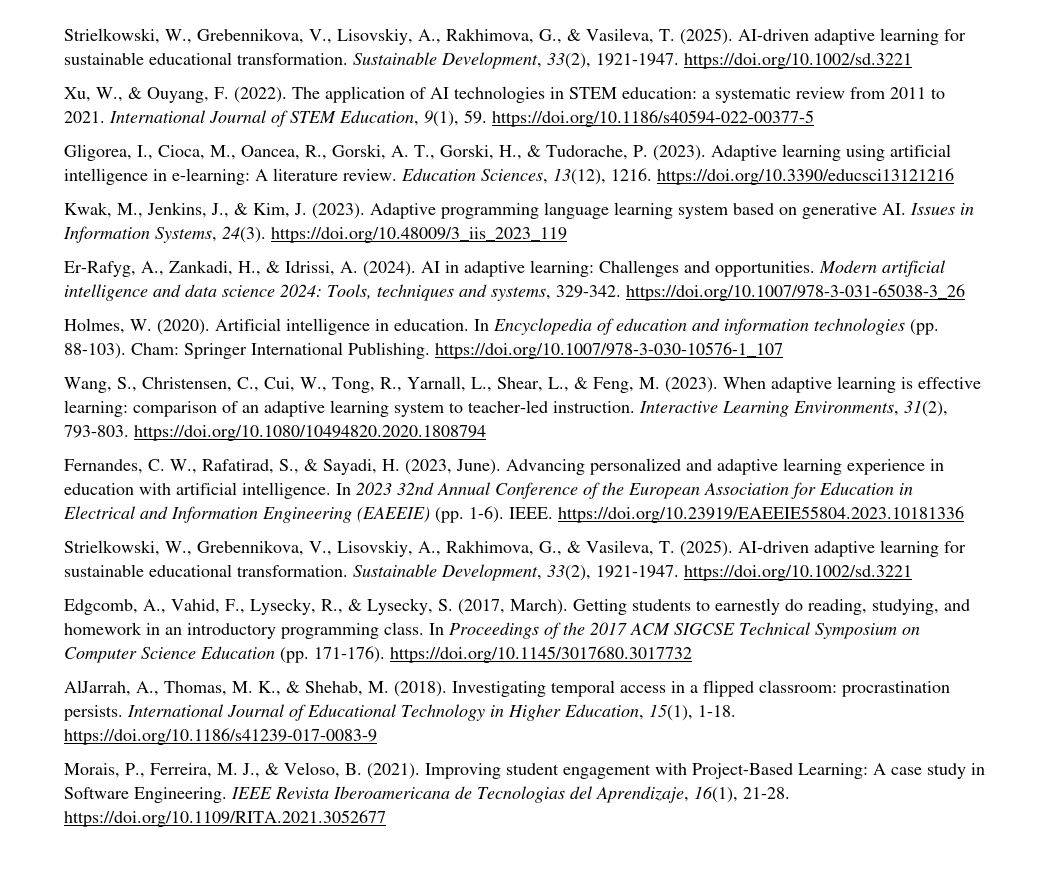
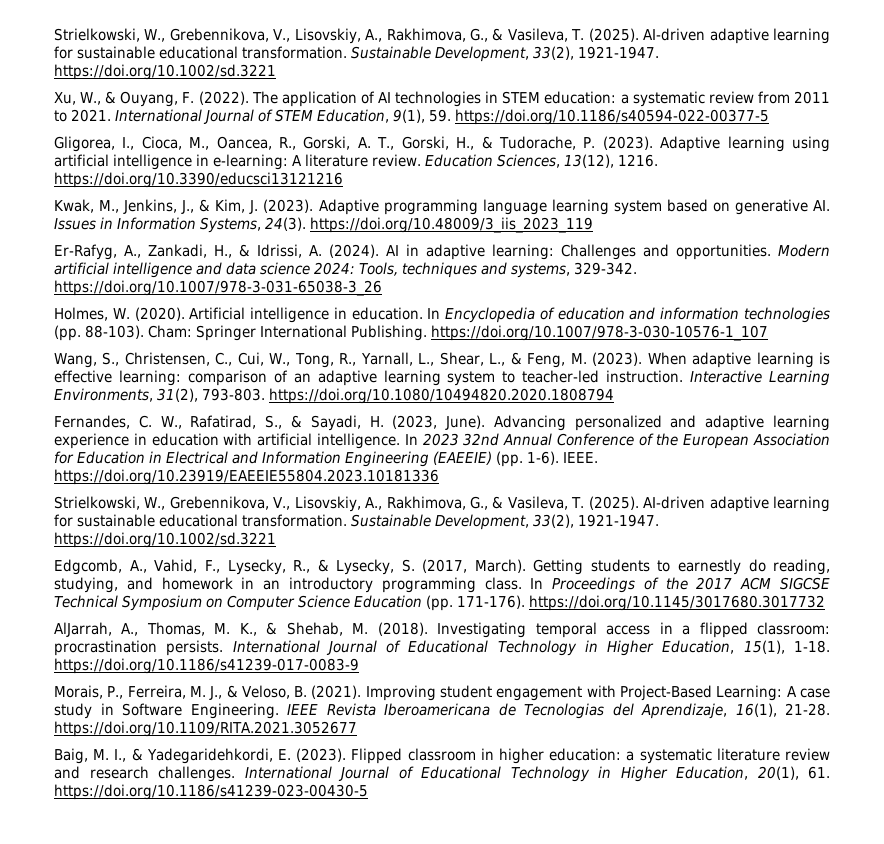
+ Baig, M. I., & Yadegaridehkordi, E. (2023). Flipped classroom in higher education: a systematic literature review and research challenges. International Journal of Educational Technology in Higher Education, 20(1), 61. https://doi.org/10.1186/s41239-023-00430-5

